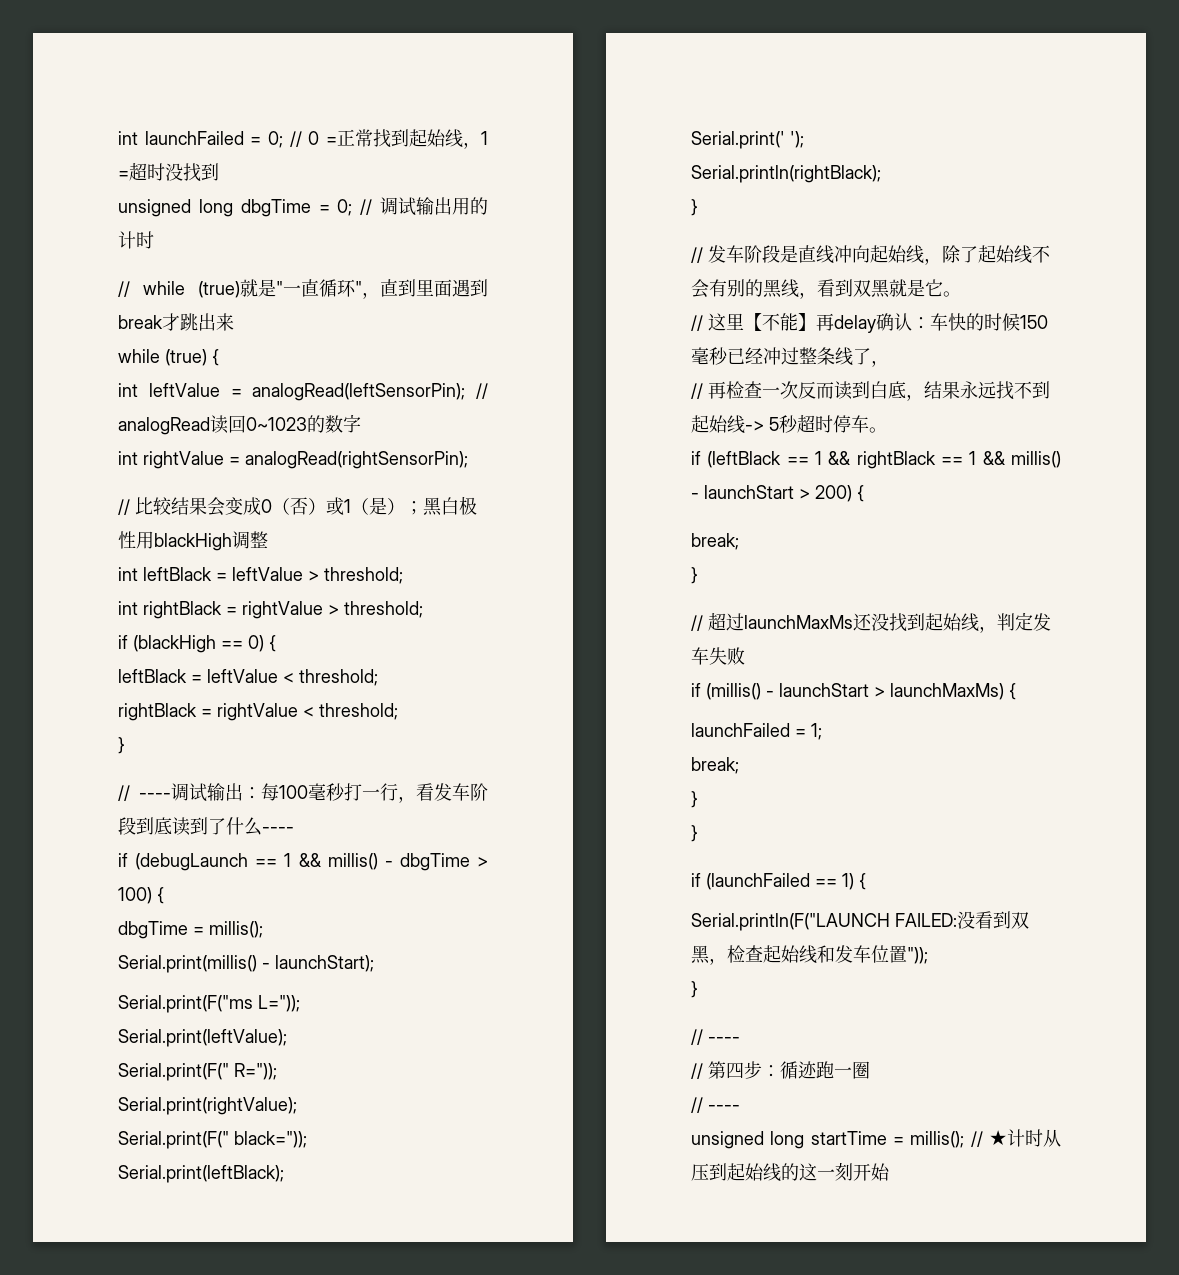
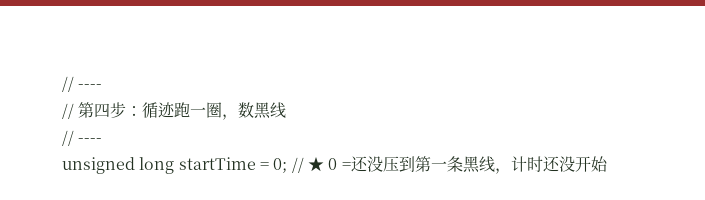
- int launchFailed = 0; // 0 =正常找到起始线，1 =超时没找到
- unsigned long dbgTime = 0; // 调试输出用的计时
- // while (true)就是"一直循环"，直到里面遇到break才跳出来
- while (true) {
- int leftValue = analogRead(leftSensorPin); // analogRead读回0~1023的数字
- int rightValue = analogRead(rightSensorPin);
- // 比较结果会变成0（否）或1（是）；黑白极性用blackHigh调整
- int leftBlack = leftValue > threshold;
- int rightBlack = rightValue > threshold;
- if (blackHigh == 0) {
- leftBlack = leftValue < threshold;
- rightBlack = rightValue < threshold;
- }
- // ----调试输出：每100毫秒打一行，看发车阶段到底读到了什么----
- if (debugLaunch == 1 && millis() - dbgTime > 100) {
- dbgTime = millis();
- Serial.print(millis() - launchStart);
- Serial.print(F("ms L="));
- Serial.print(leftValue);
- Serial.print(F(" R="));
- Serial.print(rightValue);
- Serial.print(F(" black="));
- Serial.print(leftBlack);
- Serial.print(' ');
- Serial.println(rightBlack);
- }
- // 发车阶段是直线冲向起始线，除了起始线不会有别的黑线，看到双黑就是它。
- // 这里【不能】再delay确认：车快的时候150毫秒已经冲过整条线了，
- // 再检查一次反而读到白底，结果永远找不到起始线-> 5秒超时停车。
- if (leftBlack == 1 && rightBlack == 1 && millis() - launchStart > 200) {
- break;
- }
- // 超过launchMaxMs还没找到起始线，判定发车失败
- if (millis() - launchStart > launchMaxMs) {
- launchFailed = 1;
- break;
- }
- }
- if (launchFailed == 1) {
- Serial.println(F("LAUNCH FAILED:没看到双黑，检查起始线和发车位置"));
- }
- // 第四步：循迹跑一圈
+ // 第四步：循迹跑一圈，数黑线
- unsigned long startTime = millis(); // ★计时从压到起始线的这一刻开始
+ unsigned long startTime = 0; // ★ 0 =还没压到第一条黑线，计时还没开始

